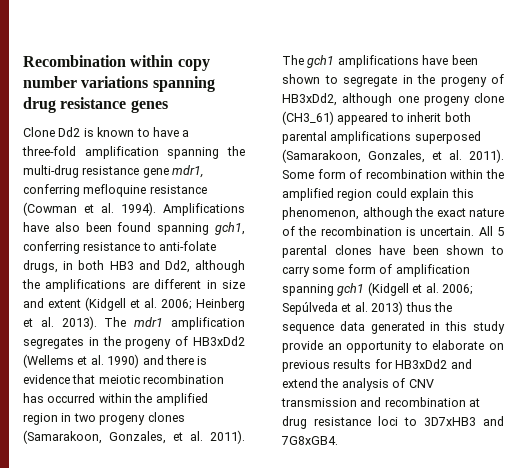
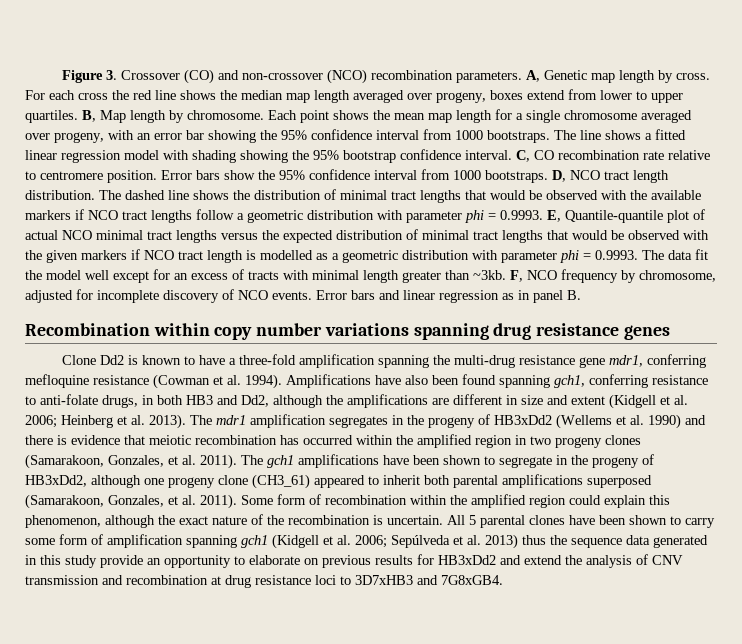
+ Figure 3. Crossover (CO) and non-crossover (NCO) recombination parameters. A, Genetic map length by cross. For each cross the red line shows the median map length averaged over progeny, boxes extend from lower to upper quartiles. B, Map length by chromosome. Each point shows the mean map length for a single chromosome averaged over progeny, with an error bar showing the 95% confidence interval from 1000 bootstraps. The line shows a fitted linear regression model with shading showing the 95% bootstrap confidence interval. C, CO recombination rate relative to centromere position. Error bars show the 95% confidence interval from 1000 bootstraps. D, NCO tract length distribution. The dashed line shows the distribution of minimal tract lengths that would be observed with the available markers if NCO tract lengths follow a geometric distribution with parameter phi = 0.9993. E, Quantile-quantile plot of actual NCO minimal tract lengths versus the expected distribution of minimal tract lengths that would be observed with the given markers if NCO tract length is modelled as a geometric distribution with parameter phi = 0.9993. The data fit the model well except for an excess of tracts with minimal length greater than ~3kb. F, NCO frequency by chromosome, adjusted for incomplete discovery of NCO events. Error bars and linear regression as in panel B.

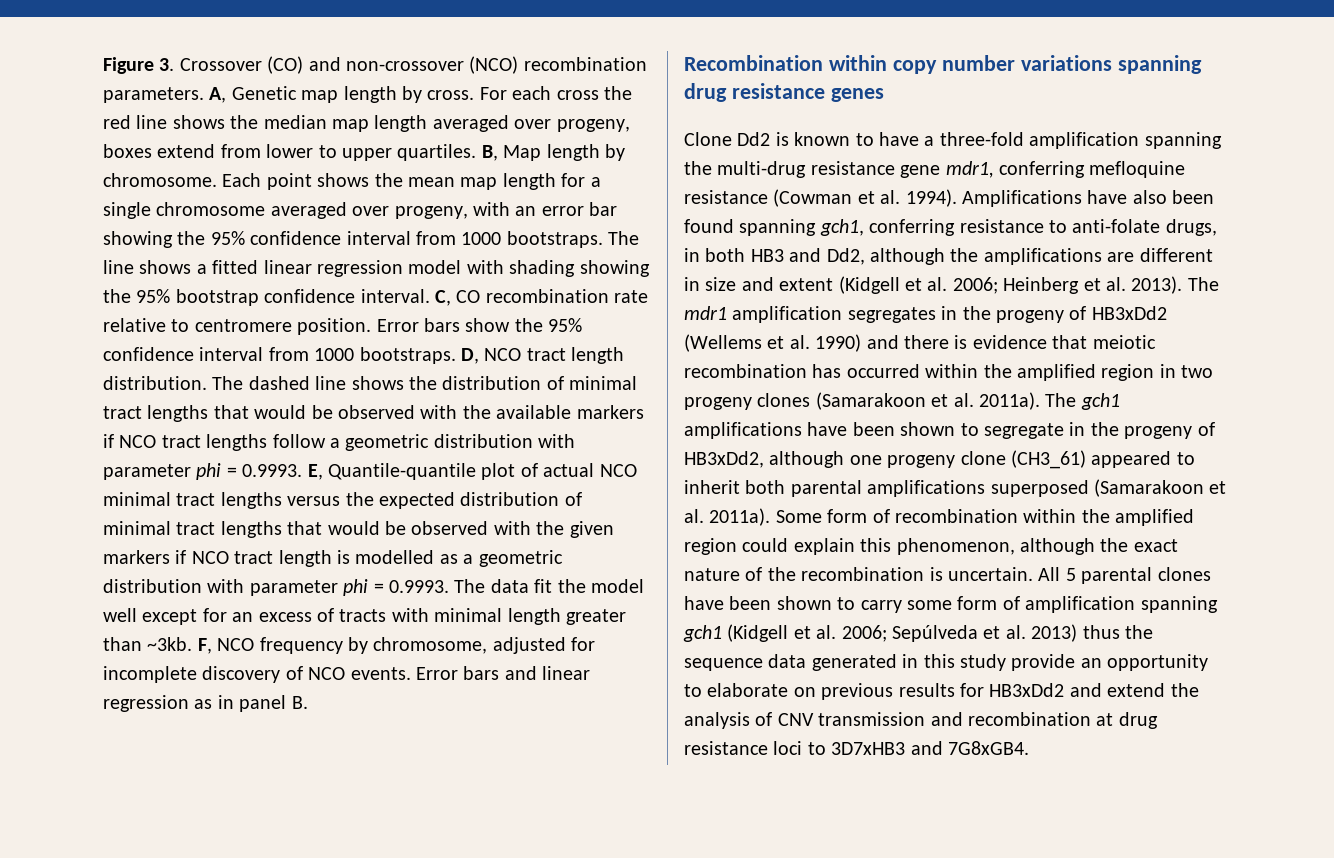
- The mdr1 amplification segregates in the progeny of HB3xDd2 (Wellems et al. 1990) and there is evidence that meiotic recombination has occurred within the amplified region in two progeny clones (Samarakoon, Gonzales, et al. 2011).
+ The mdr1 amplification segregates in the progeny of HB3xDd2 (Wellems et al. 1990) and there is evidence that meiotic recombination has occurred within the amplified region in two progeny clones (Samarakoon et al. 2011a).
- The gch1 amplifications have been shown to segregate in the progeny of HB3xDd2, although one progeny clone (CH3_61) appeared to inherit both parental amplifications superposed (Samarakoon, Gonzales, et al. 2011).
+ The gch1 amplifications have been shown to segregate in the progeny of HB3xDd2, although one progeny clone (CH3_61) appeared to inherit both parental amplifications superposed (Samarakoon et al. 2011a).

